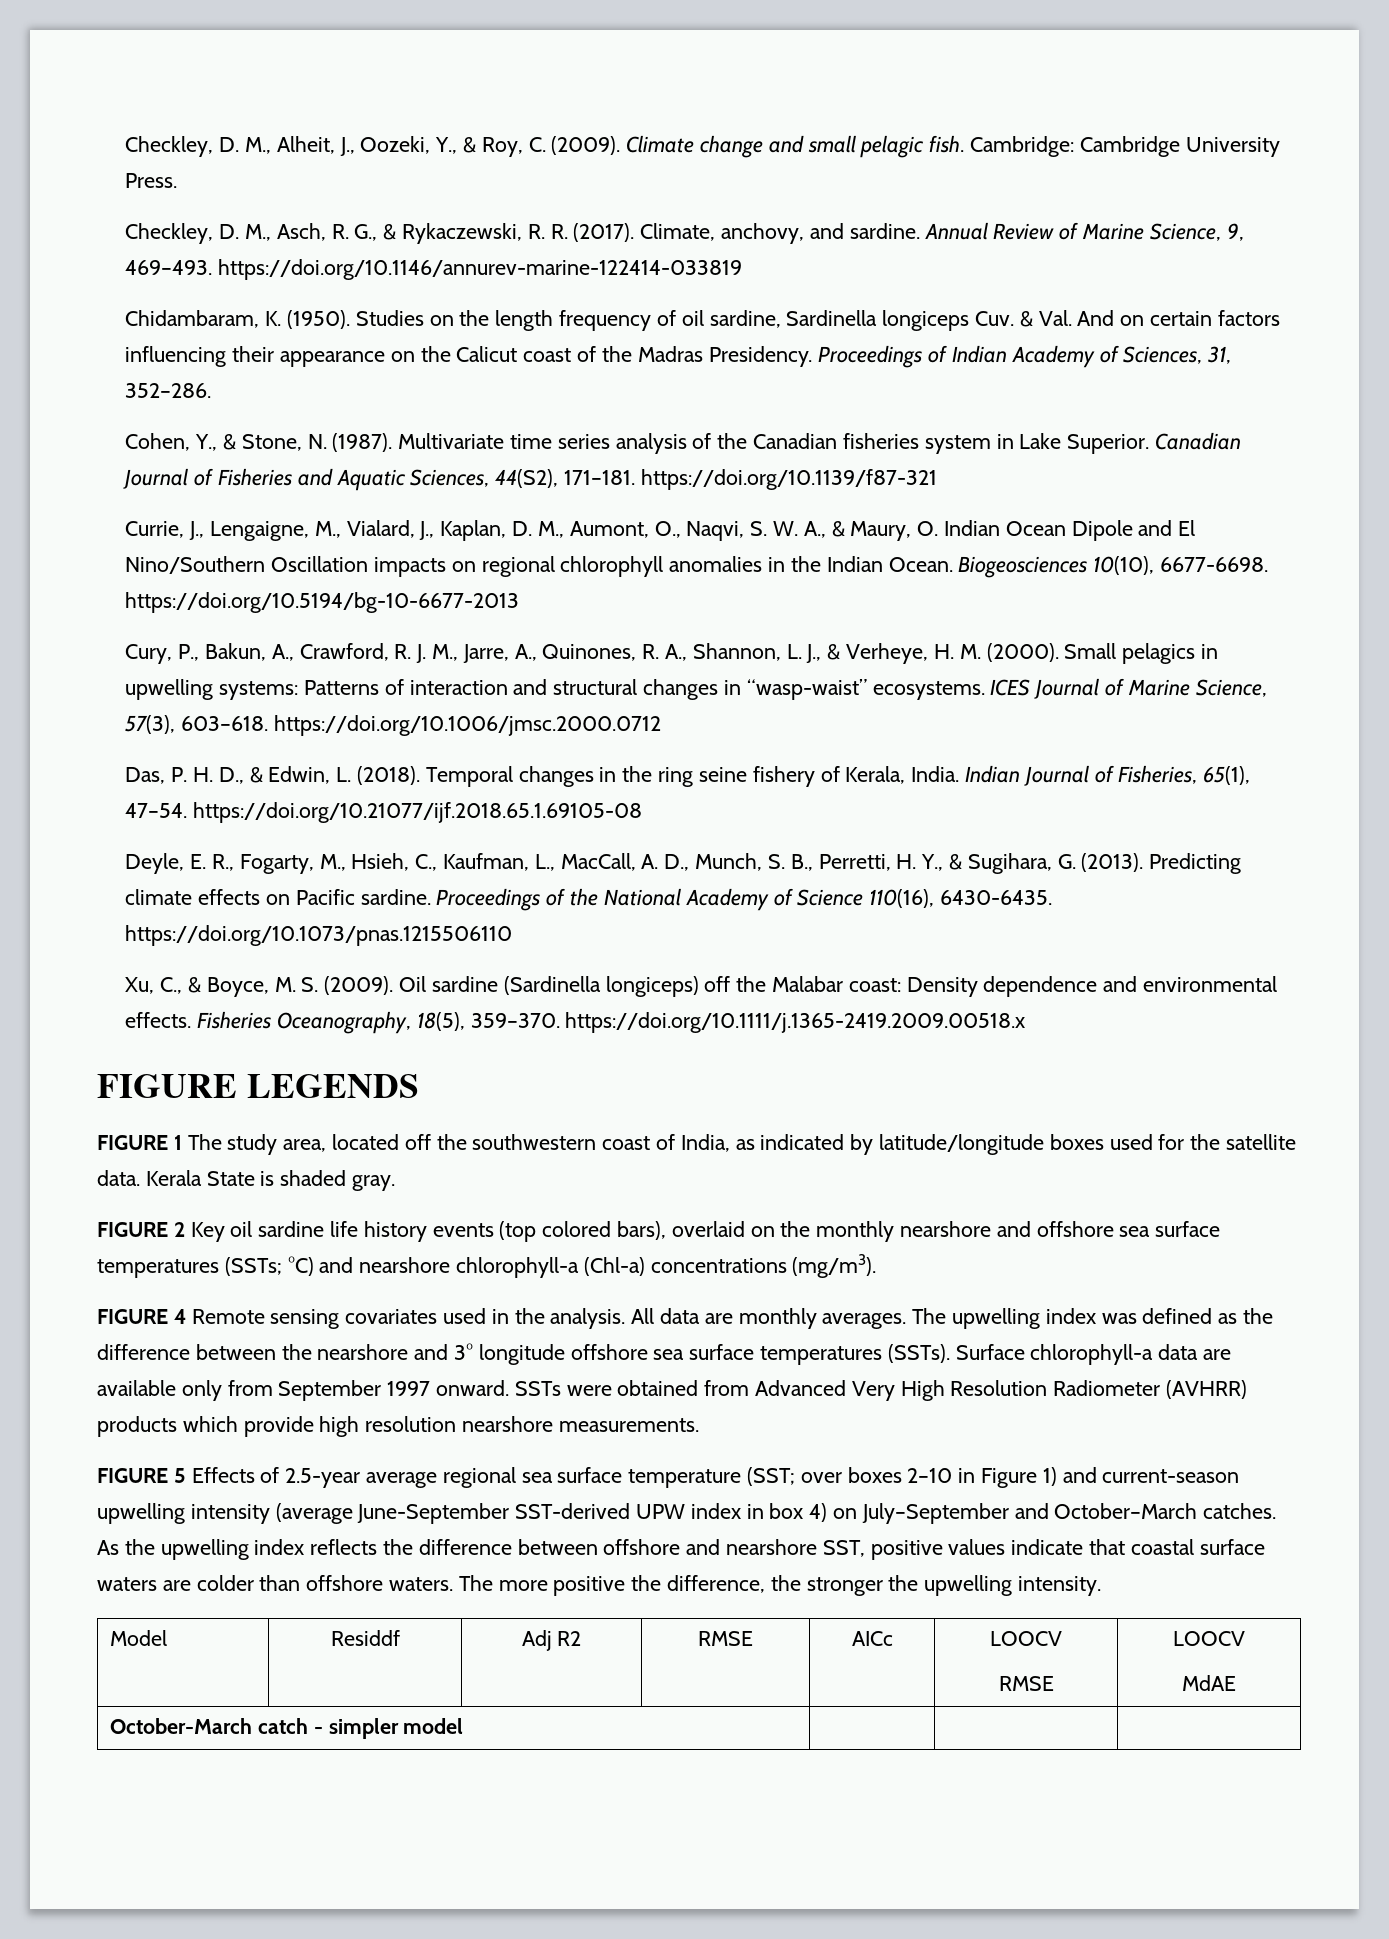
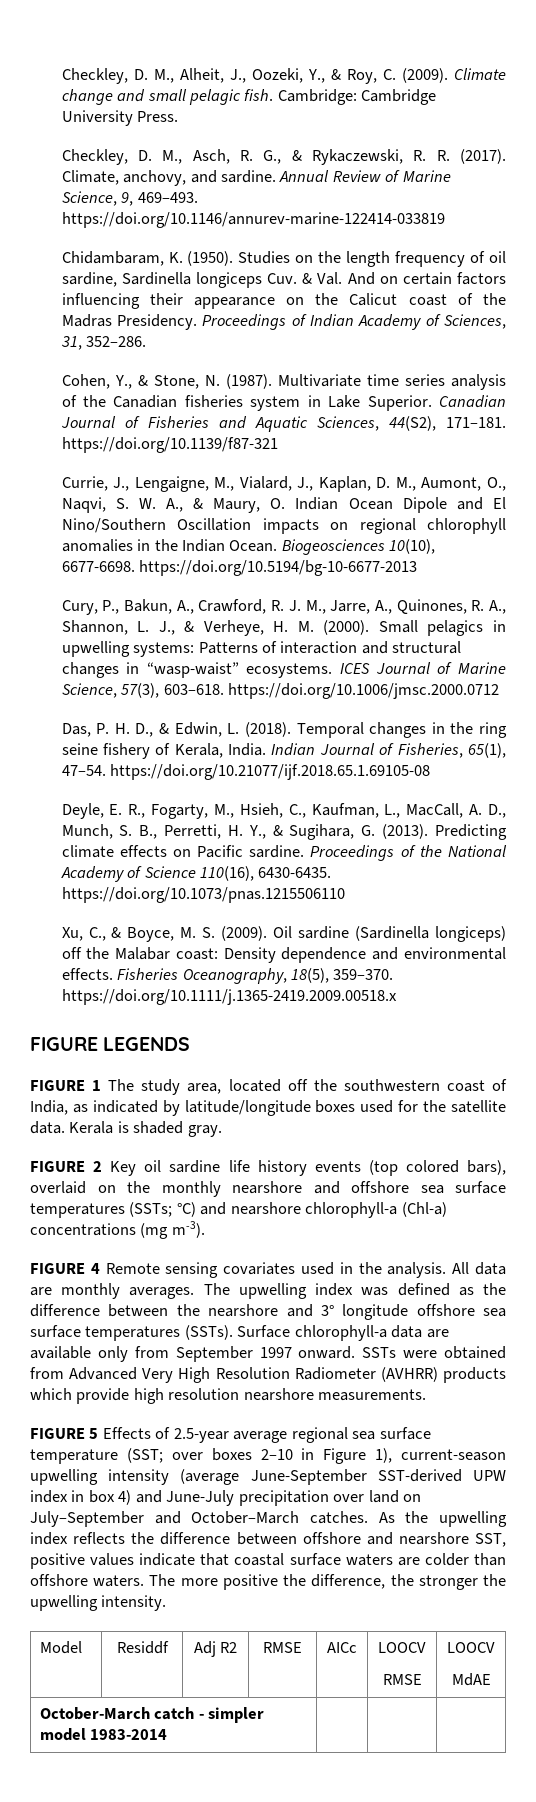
- Kerala State is shaded gray.
+ Kerala is shaded gray.
- FIGURE 2 Key oil sardine life history events (top colored bars), overlaid on the monthly nearshore and offshore sea surface temperatures (SSTs; °C) and nearshore chlorophyll-a (Chl-a) concentrations (mg/m3).
+ FIGURE 2 Key oil sardine life history events (top colored bars), overlaid on the monthly nearshore and offshore sea surface temperatures (SSTs; °C) and nearshore chlorophyll-a (Chl-a) concentrations (mg m-3).
- FIGURE 5 Effects of 2.5-year average regional sea surface temperature (SST; over boxes 2–10 in Figure 1) and current-season upwelling intensity (average June-September SST-derived UPW index in box 4) on July–September and October–March catches.
+ FIGURE 5 Effects of 2.5-year average regional sea surface temperature (SST; over boxes 2–10 in Figure 1), current-season upwelling intensity (average June-September SST-derived UPW index in box 4) and June-July precipitation over land on July–September and October–March catches.
- October-March catch - simpler model | | |
+ October-March catch - simpler model 1983-2014 | | |

